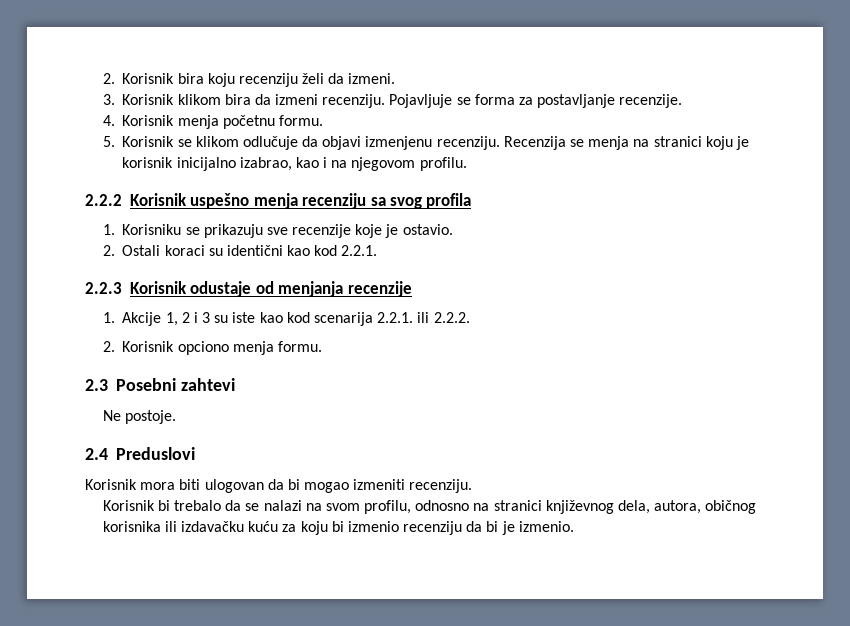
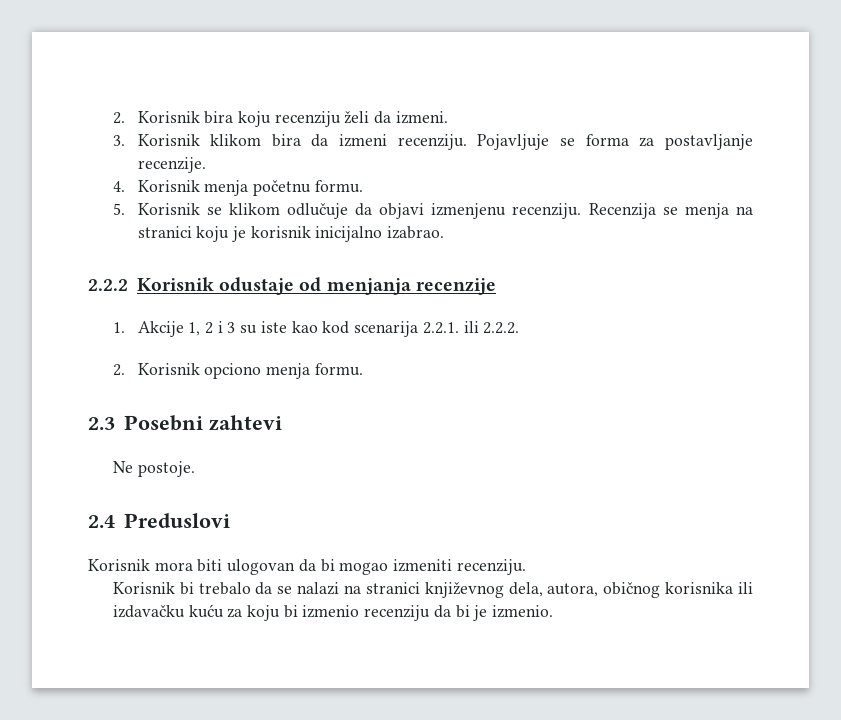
- Recenzija se menja na stranici koju je korisnik inicijalno izabrao, kao i na njegovom profilu.
- 2.2.2 Korisnik uspešno menja recenziju sa svog profila
- 1. Korisniku se prikazuju sve recenzije koje je ostavio.
- 2. Ostali koraci su identični kao kod 2.2.1.
- 2.2.3 Korisnik odustaje od menjanja recenzije
+ Recenzija se menja na stranici koju je korisnik inicijalno izabrao.
+ 2.2.2 Korisnik odustaje od menjanja recenzije
- Korisnik bi trebalo da se nalazi na svom profilu, odnosno na stranici književnog dela, autora, običnog korisnika ili izdavačku kuću za koju bi izmenio recenziju da bi je izmenio.
+ Korisnik bi trebalo da se nalazi na stranici književnog dela, autora, običnog korisnika ili izdavačku kuću za koju bi izmenio recenziju da bi je izmenio.

